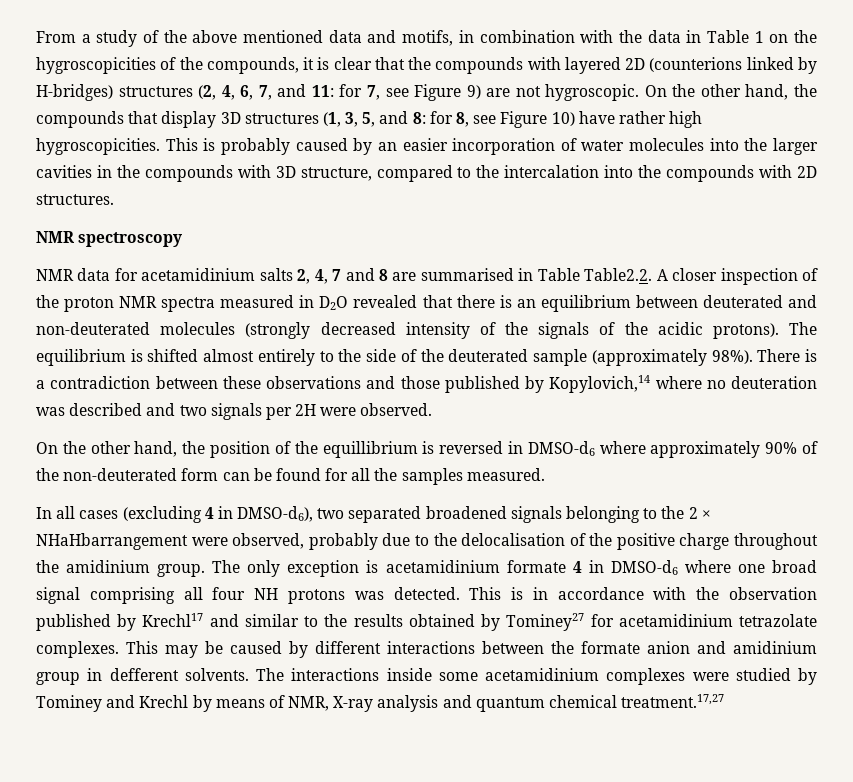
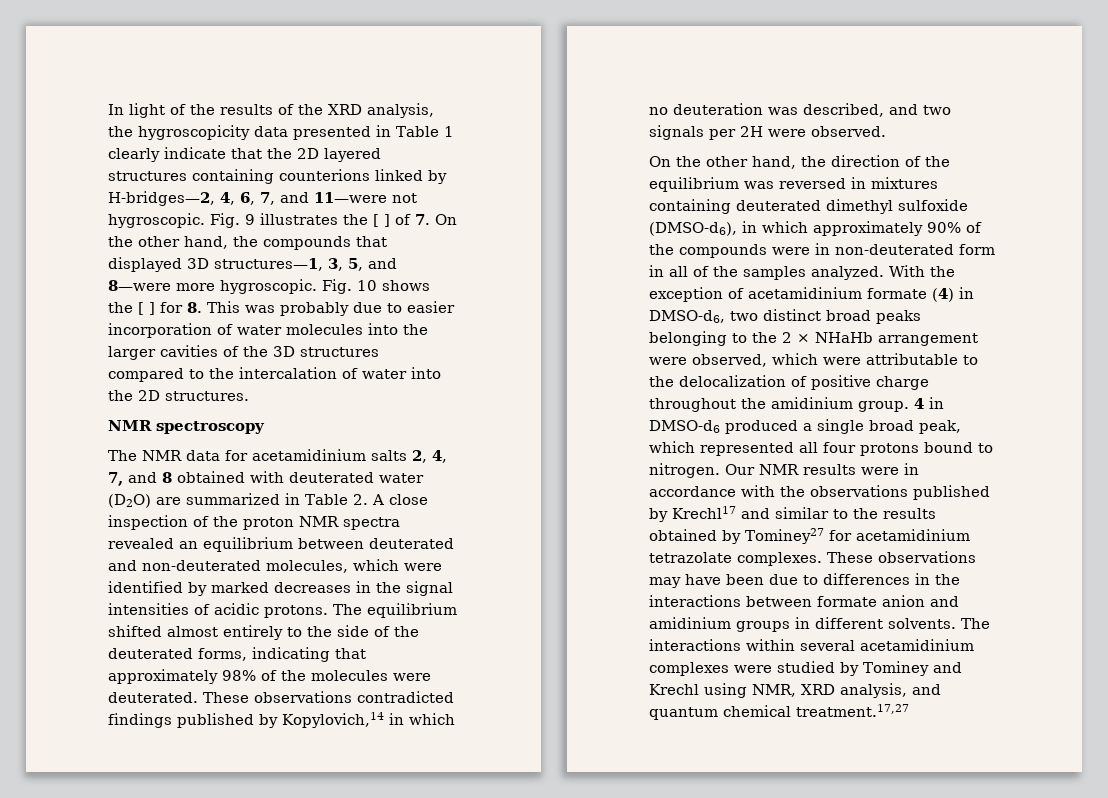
- From a study of the above mentioned data and motifs, in combination with the data in Table 1 on the hygroscopicities of the compounds, it is clear that the compounds with layered 2D (counterions linked by H-bridges) structures (2, 4, 6, 7, and 11: for 7, see Figure 9) are not hygroscopic. On the other hand, the compounds that display 3D structures (1, 3, 5, and 8: for 8, see Figure 10) have rather high hygroscopicities. This is probably caused by an easier incorporation of water molecules into the larger cavities in the compounds with 3D structure, compared to the intercalation into the compounds with 2D structures.
+ In light of the results of the XRD analysis, the hygroscopicity data presented in Table 1 clearly indicate that the 2D layered structures containing counterions linked by H-bridges—2, 4, 6, 7, and 11—were not hygroscopic. Fig. 9 illustrates the [ ] of 7. On the other hand, the compounds that displayed 3D structures—1, 3, 5, and 8—were more hygroscopic. Fig. 10 shows the [ ] for 8. This was probably due to easier incorporation of water molecules into the larger cavities of the 3D structures compared to the intercalation of water into the 2D structures.
- NMR data for acetamidinium salts 2, 4, 7 and 8 are summarised in Table Table2.2. A closer inspection of the proton NMR spectra measured in D2O revealed that there is an equilibrium between deuterated and non-deuterated molecules (strongly decreased intensity of the signals of the acidic protons).
+ The NMR data for acetamidinium salts 2, 4, 7, and 8 obtained with deuterated water (D2O) are summarized in Table 2. A close inspection of the proton NMR spectra revealed an equilibrium between deuterated and non-deuterated molecules, which were identified by marked decreases in the signal intensities of acidic protons.
- The equilibrium is shifted almost entirely to the side of the deuterated sample (approximately 98%). There is a contradiction between these observations and those published by Kopylovich,14 where no deuteration was described and two signals per 2H were observed.
+ The equilibrium shifted almost entirely to the side of the deuterated forms, indicating that approximately 98% of the molecules were deuterated. These observations contradicted findings published by Kopylovich,14 in which no deuteration was described, and two signals per 2H were observed.
- On the other hand, the position of the equillibrium is reversed in DMSO-d6 where approximately 90% of the non-deuterated form can be found for all the samples measured.
- In all cases (excluding 4 in DMSO-d6), two separated broadened signals belonging to the 2 × NHaHbarrangement were observed, probably due to the delocalisation of the positive charge throughout the amidinium group.
+ On the other hand, the direction of the equilibrium was reversed in mixtures containing deuterated dimethyl sulfoxide (DMSO-d6), in which approximately 90% of the compounds were in non-deuterated form in all of the samples analyzed. With the exception of acetamidinium formate (4) in DMSO-d6, two distinct broad peaks belonging to the 2 × NHaHb arrangement were observed, which were attributable to the delocalization of positive charge throughout the amidinium group.
- The only exception is acetamidinium formate 4 in DMSO-d6 where one broad signal comprising all four NH protons was detected. This is in accordance with the observation published by Krechl17 and similar to the results obtained by Tominey27 for acetamidinium tetrazolate complexes.
+ 4 in DMSO-d6 produced a single broad peak, which represented all four protons bound to nitrogen. Our NMR results were in accordance with the observations published by Krechl17 and similar to the results obtained by Tominey27 for acetamidinium tetrazolate complexes.
- This may be caused by different interactions between the formate anion and amidinium group in defferent solvents.
+ These observations may have been due to differences in the interactions between formate anion and amidinium groups in different solvents.
- The interactions inside some acetamidinium complexes were studied by Tominey and Krechl by means of NMR, X-ray analysis and quantum chemical treatment.17,27
+ The interactions within several acetamidinium complexes were studied by Tominey and Krechl using NMR, XRD analysis, and quantum chemical treatment.17,27

